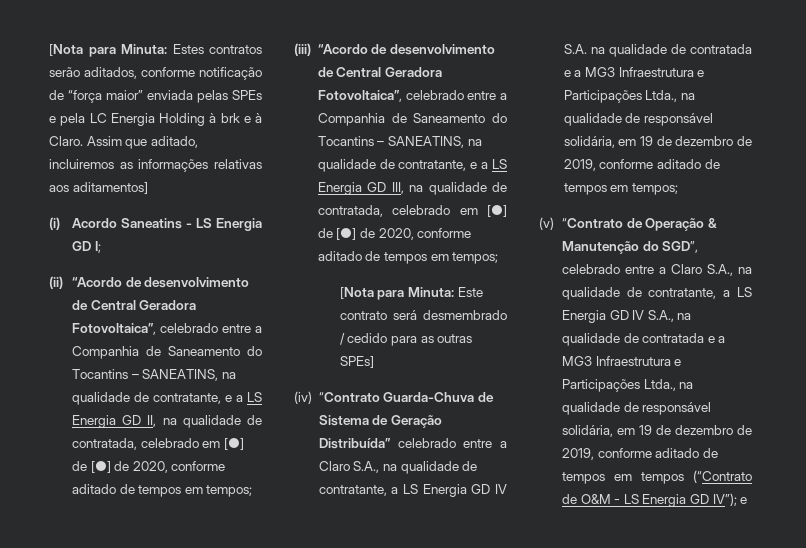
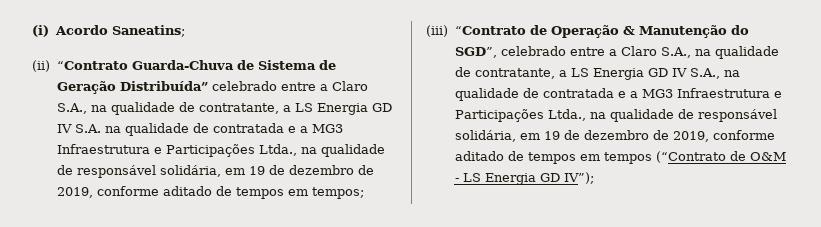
- [Nota para Minuta: Estes contratos serão aditados, conforme notificação de “força maior” enviada pelas SPEs e pela LC Energia Holding à brk e à Claro. Assim que aditado, incluiremos as informações relativas aos aditamentos]
- (i) Acordo Saneatins - LS Energia GD I;
- (ii) “Acordo de desenvolvimento de Central Geradora Fotovoltaica”, celebrado entre a Companhia de Saneamento do Tocantins – SANEATINS, na qualidade de contratante, e a LS Energia GD II, na qualidade de contratada, celebrado em [●] de [●] de 2020, conforme aditado de tempos em tempos;
- (iii) “Acordo de desenvolvimento de Central Geradora Fotovoltaica”, celebrado entre a Companhia de Saneamento do Tocantins – SANEATINS, na qualidade de contratante, e a LS Energia GD III, na qualidade de contratada, celebrado em [●] de [●] de 2020, conforme aditado de tempos em tempos;
- [Nota para Minuta: Este contrato será desmembrado / cedido para as outras SPEs]
- (iv) “Contrato Guarda-Chuva de Sistema de Geração Distribuída” celebrado entre a Claro S.A., na qualidade de contratante, a LS Energia GD IV S.A. na qualidade de contratada e a MG3 Infraestrutura e Participações Ltda., na qualidade de responsável solidária, em 19 de dezembro de 2019, conforme aditado de tempos em tempos;
+ (i) Acordo Saneatins;
+ (ii) “Contrato Guarda-Chuva de Sistema de Geração Distribuída” celebrado entre a Claro S.A., na qualidade de contratante, a LS Energia GD IV S.A. na qualidade de contratada e a MG3 Infraestrutura e Participações Ltda., na qualidade de responsável solidária, em 19 de dezembro de 2019, conforme aditado de tempos em tempos;
- (v) “Contrato de Operação & Manutenção do SGD”, celebrado entre a Claro S.A., na qualidade de contratante, a LS Energia GD IV S.A., na qualidade de contratada e a MG3 Infraestrutura e Participações Ltda., na qualidade de responsável solidária, em 19 de dezembro de 2019, conforme aditado de tempos em tempos (“Contrato de O&M - LS Energia GD IV”); e
+ (iii) “Contrato de Operação & Manutenção do SGD”, celebrado entre a Claro S.A., na qualidade de contratante, a LS Energia GD IV S.A., na qualidade de contratada e a MG3 Infraestrutura e Participações Ltda., na qualidade de responsável solidária, em 19 de dezembro de 2019, conforme aditado de tempos em tempos (“Contrato de O&M - LS Energia GD IV”);

